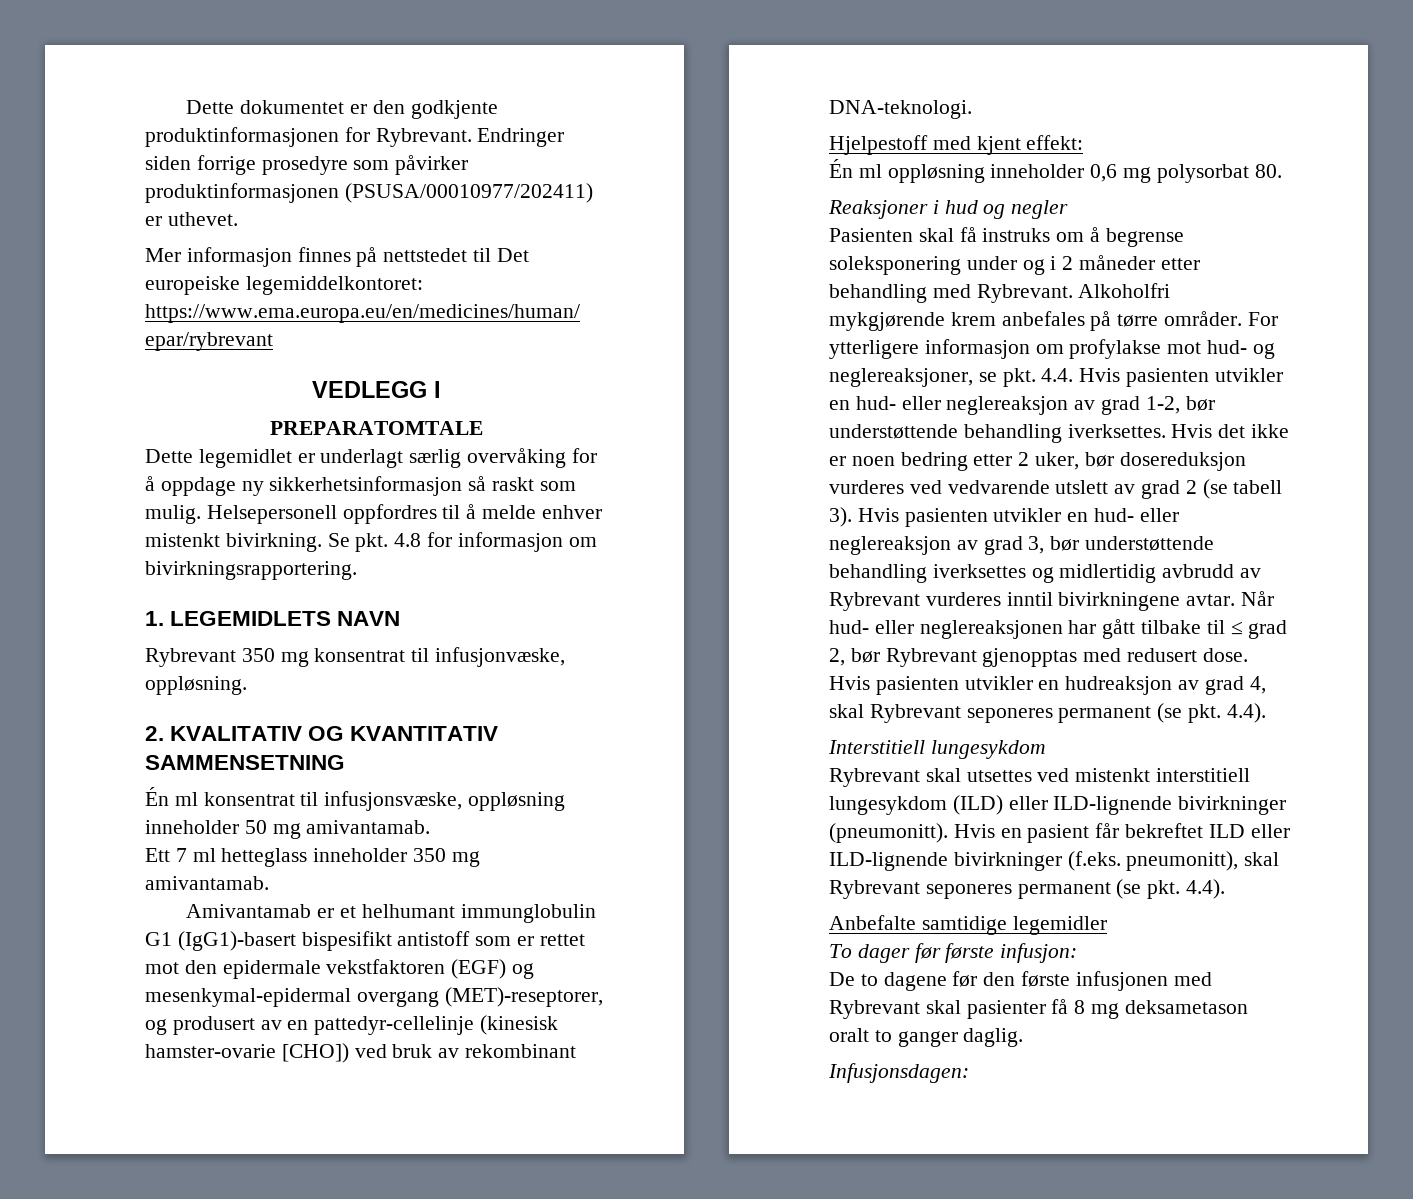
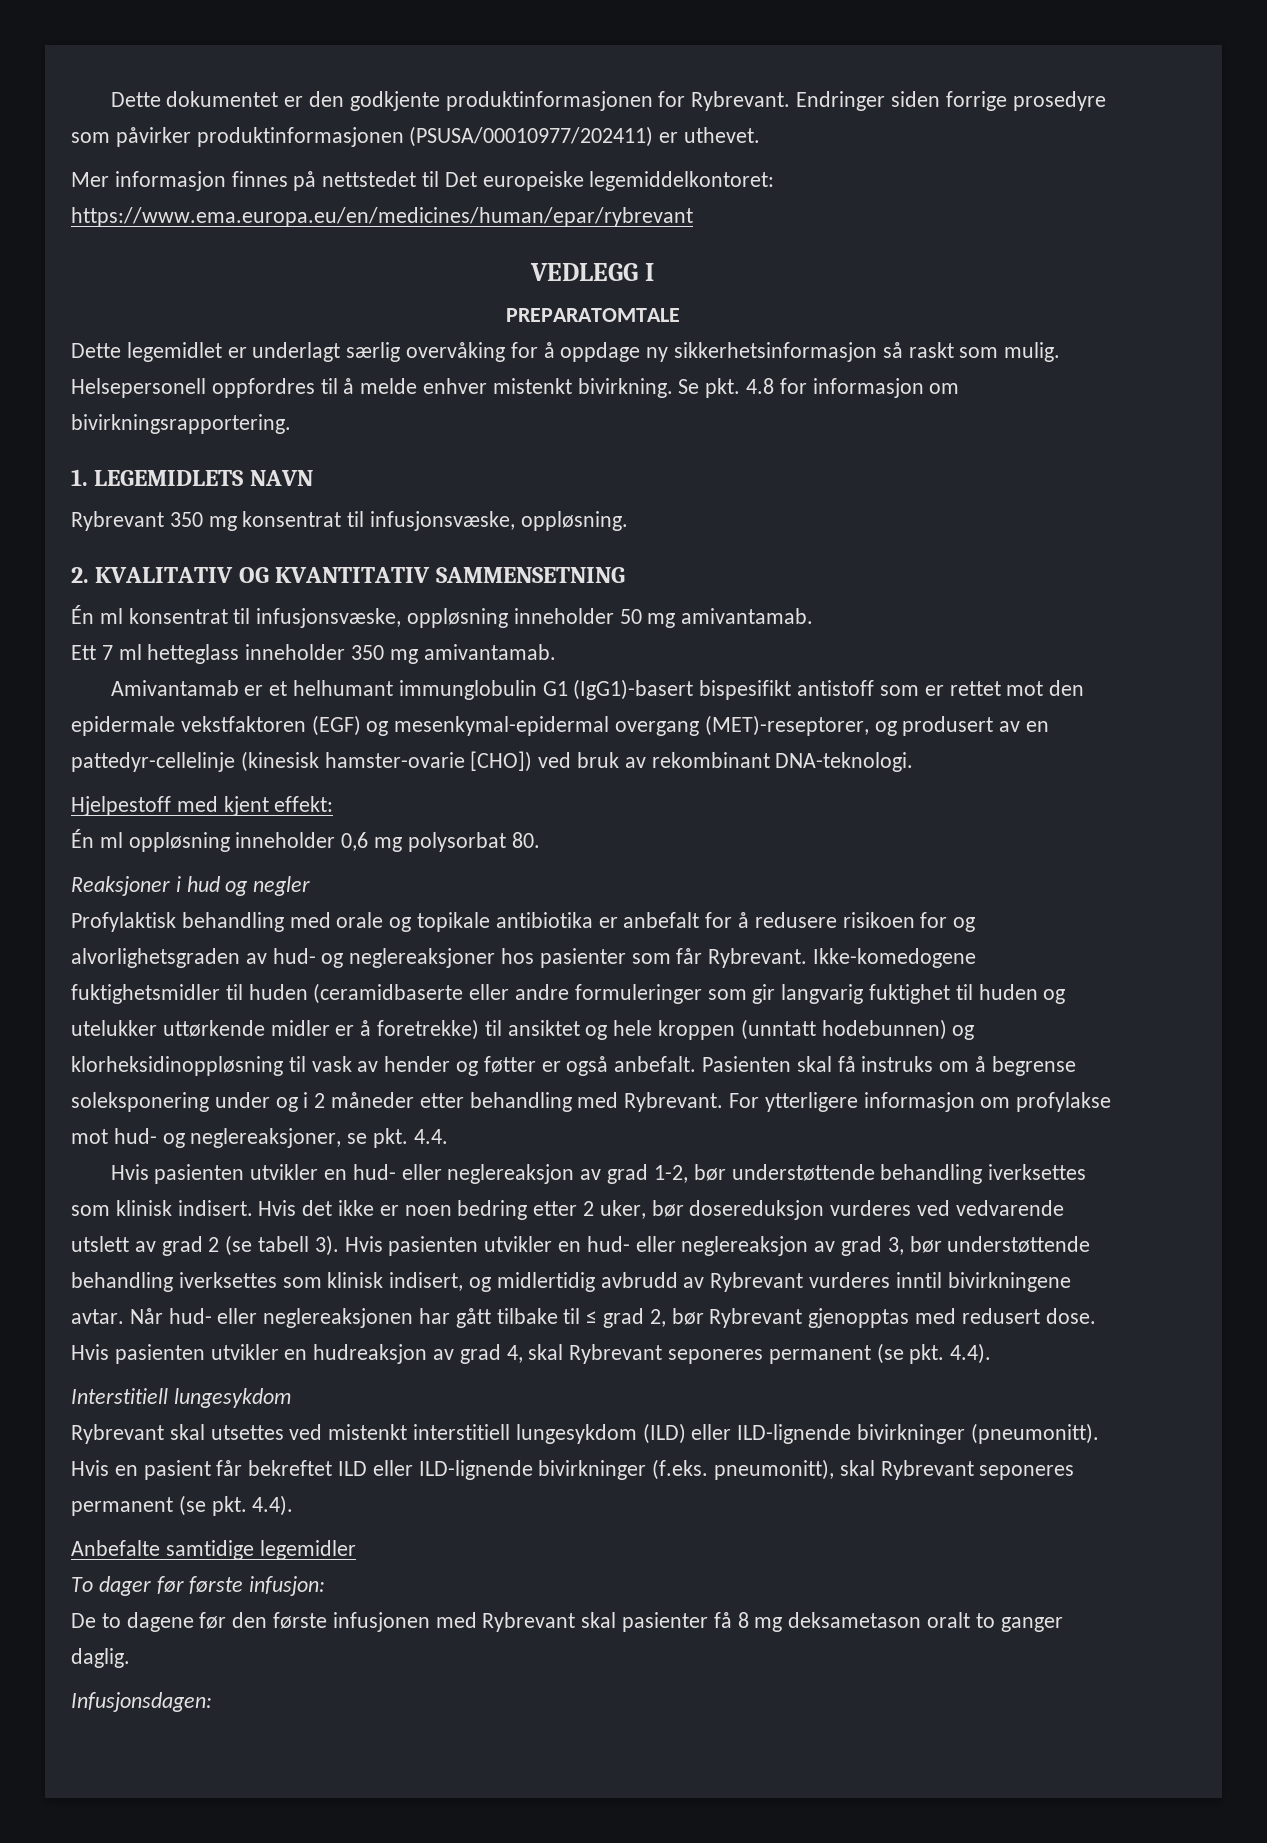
- Rybrevant 350 mg konsentrat til infusjonvæske, oppløsning.
+ Rybrevant 350 mg konsentrat til infusjonsvæske, oppløsning.
+ Profylaktisk behandling med orale og topikale antibiotika er anbefalt for å redusere risikoen for og alvorlighetsgraden av hud- og neglereaksjoner hos pasienter som får Rybrevant. Ikke-komedogene fuktighetsmidler til huden (ceramidbaserte eller andre formuleringer som gir langvarig fuktighet til huden og utelukker uttørkende midler er å foretrekke) til ansiktet og hele kroppen (unntatt hodebunnen) og klorheksidinoppløsning til vask av hender og føtter er også anbefalt.
- Alkoholfri mykgjørende krem anbefales på tørre områder.
- For ytterligere informasjon om profylakse mot hud- og neglereaksjoner, se pkt. 4.4. Hvis pasienten utvikler en hud- eller neglereaksjon av grad 1-2, bør understøttende behandling iverksettes.
+ For ytterligere informasjon om profylakse mot hud- og neglereaksjoner, se pkt. 4.4.
+ Hvis pasienten utvikler en hud- eller neglereaksjon av grad 1-2, bør understøttende behandling iverksettes som klinisk indisert.
- Hvis pasienten utvikler en hud- eller neglereaksjon av grad 3, bør understøttende behandling iverksettes og midlertidig avbrudd av Rybrevant vurderes inntil bivirkningene avtar.
+ Hvis pasienten utvikler en hud- eller neglereaksjon av grad 3, bør understøttende behandling iverksettes som klinisk indisert, og midlertidig avbrudd av Rybrevant vurderes inntil bivirkningene avtar.

